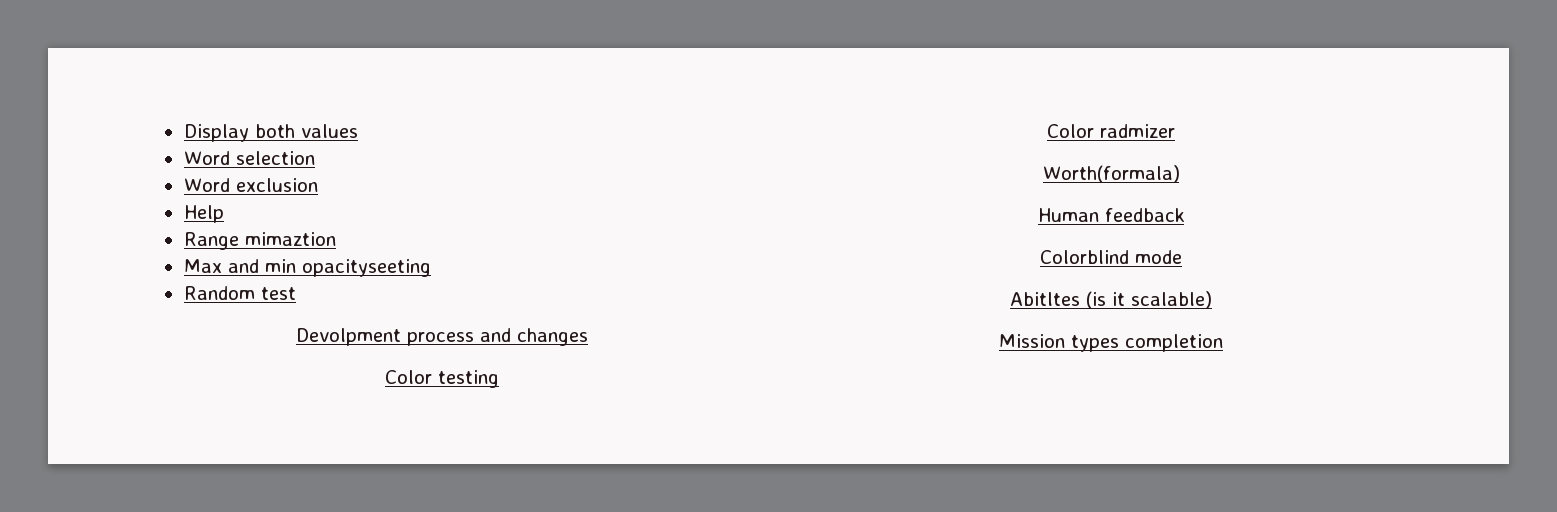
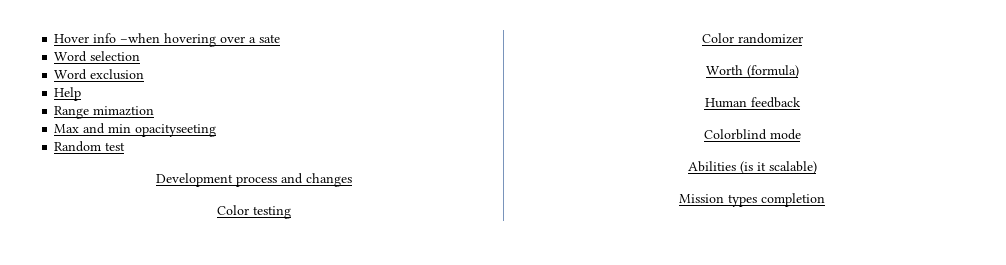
- Display both values
+ Hover info –when hovering over a sate
- Devolpment process and changes
+ Development process and changes
- Color radmizer
- Worth(formala)
+ Color randomizer
+ Worth (formula)
- Abitltes (is it scalable)
+ Abilities (is it scalable)

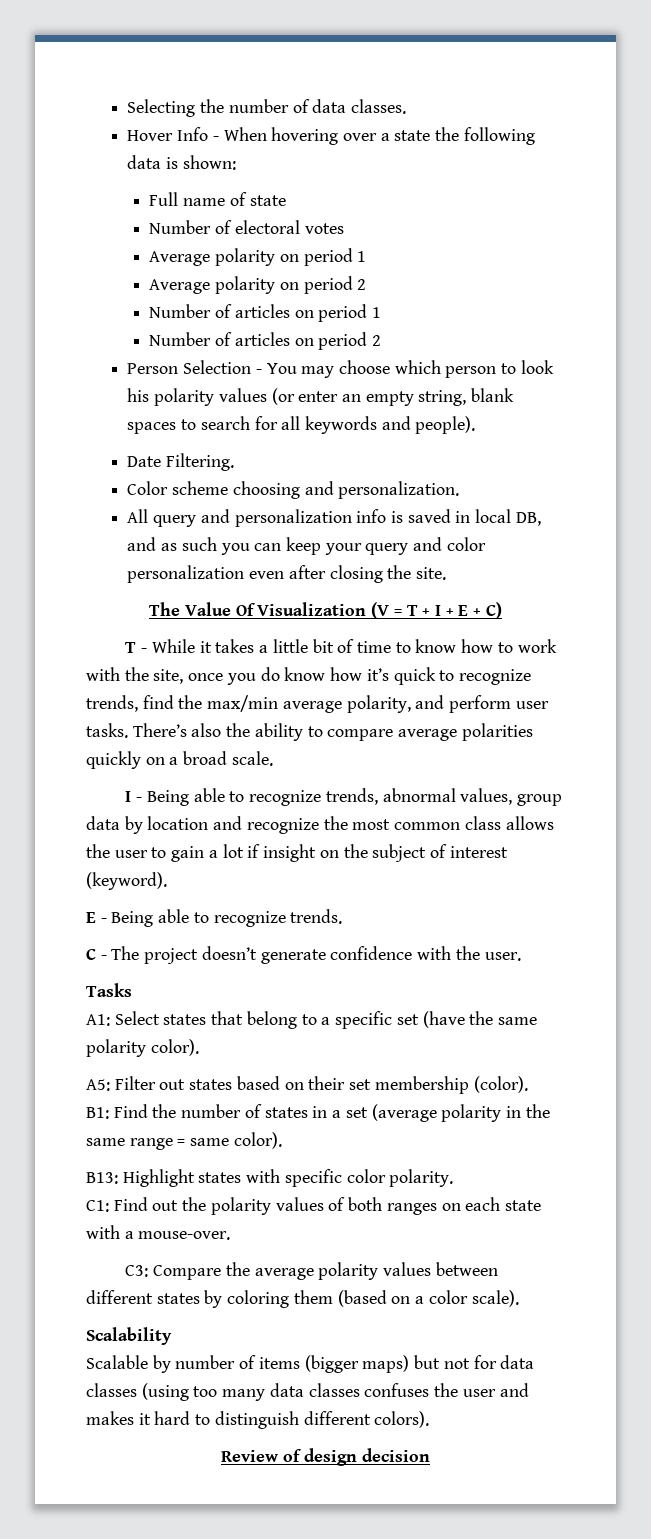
- Hover info –when hovering over a sate
- Word selection
- Word exclusion
- Help
- Range mimaztion
- Max and min opacityseeting
- Random test
- Development process and changes
- Color testing
- Color randomizer
- Worth (formula)
- Human feedback
- Colorblind mode
- Abilities (is it scalable)
- Mission types completion
+ Selecting the number of data classes.
+ Hover Info - When hovering over a state the following data is shown:
+ Full name of state
+ Number of electoral votes
+ Average polarity on period 1
+ Average polarity on period 2
+ Number of articles on period 1
+ Number of articles on period 2
+ Person Selection - You may choose which person to look his polarity values (or enter an empty string, blank spaces to search for all keywords and people).
+ Date Filtering.
+ Color scheme choosing and personalization.
+ All query and personalization info is saved in local DB, and as such you can keep your query and color personalization even after closing the site.
+ The Value Of Visualization (V = T + I + E + C)
+ T - While it takes a little bit of time to know how to work with the site, once you do know how it’s quick to recognize trends, find the max/min average polarity, and perform user tasks. There’s also the ability to compare average polarities quickly on a broad scale.
+ I - Being able to recognize trends, abnormal values, group data by location and recognize the most common class allows the user to gain a lot if insight on the subject of interest (keyword).
+ E - Being able to recognize trends.
+ C - The project doesn’t generate confidence with the user.
+ Tasks
+ A1: Select states that belong to a specific set (have the same polarity color).
+ A5: Filter out states based on their set membership (color).
+ B1: Find the number of states in a set (average polarity in the same range = same color).
+ B13: Highlight states with specific color polarity.
+ C1: Find out the polarity values of both ranges on each state with a mouse-over.
+ C3: Compare the average polarity values between different states by coloring them (based on a color scale).
+ Scalability
+ Scalable by number of items (bigger maps) but not for data classes (using too many data classes confuses the user and makes it hard to distinguish different colors).
+ Review of design decision

